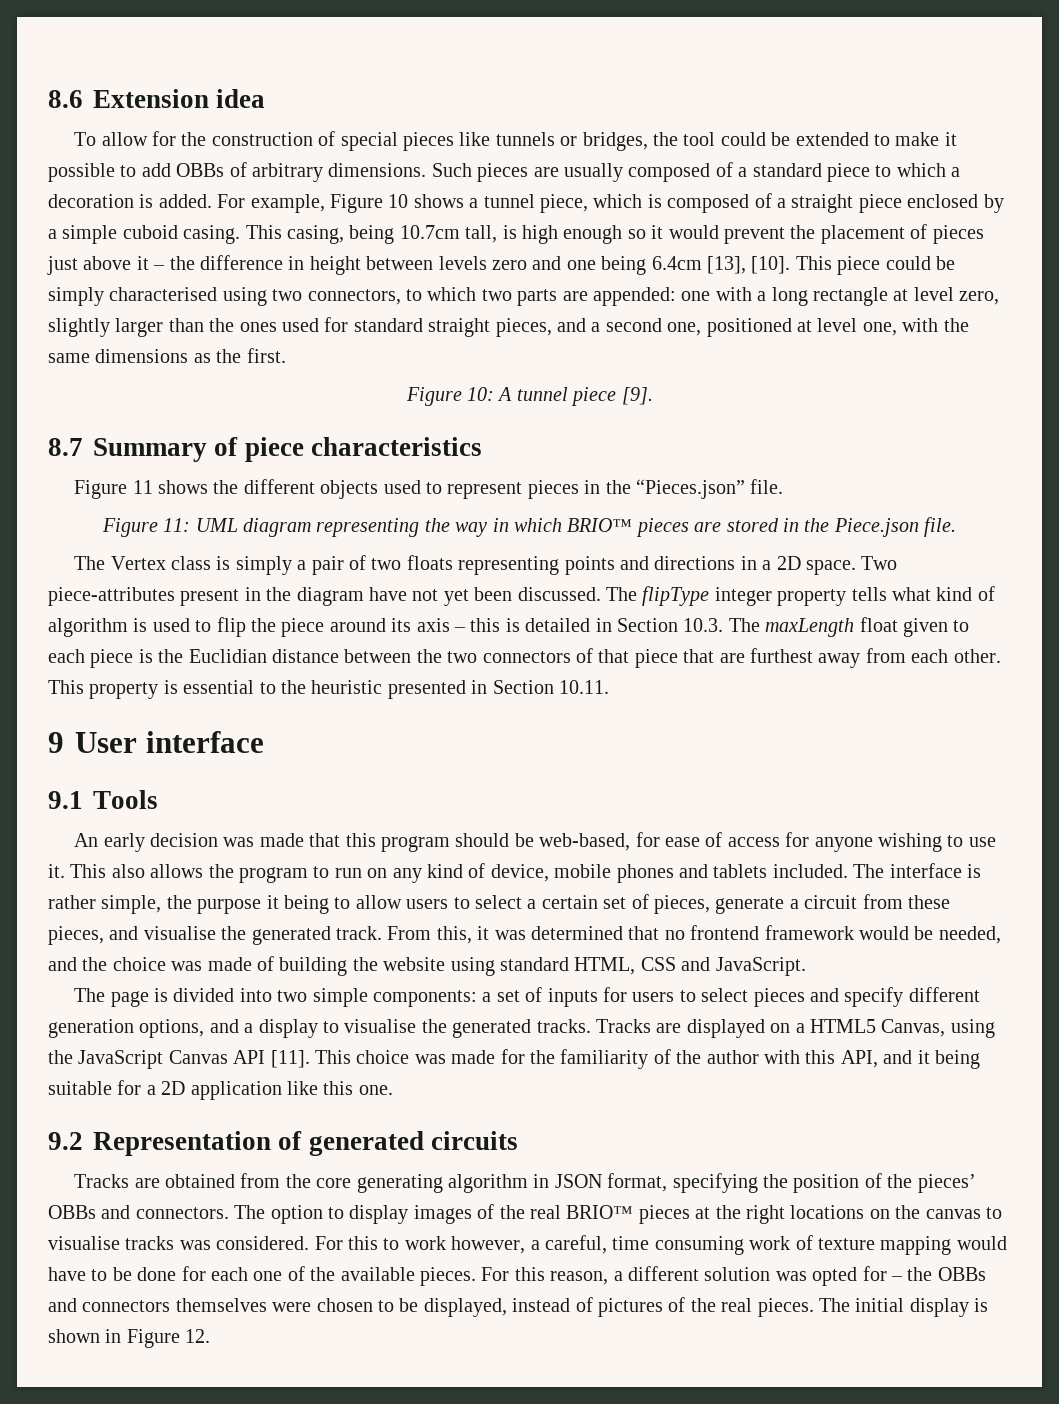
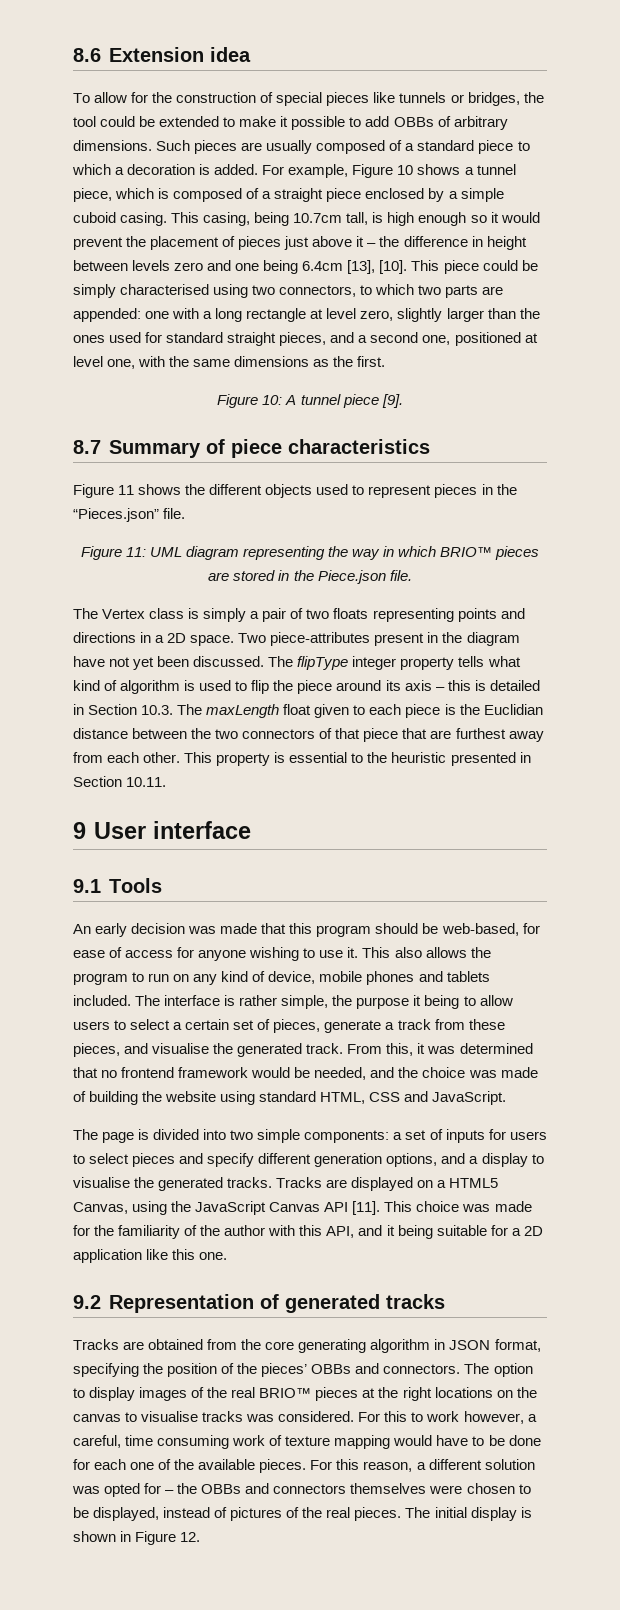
- The interface is rather simple, the purpose it being to allow users to select a certain set of pieces, generate a circuit from these pieces, and visualise the generated track.
+ The interface is rather simple, the purpose it being to allow users to select a certain set of pieces, generate a track from these pieces, and visualise the generated track.
- 9.2 Representation of generated circuits
+ 9.2 Representation of generated tracks

